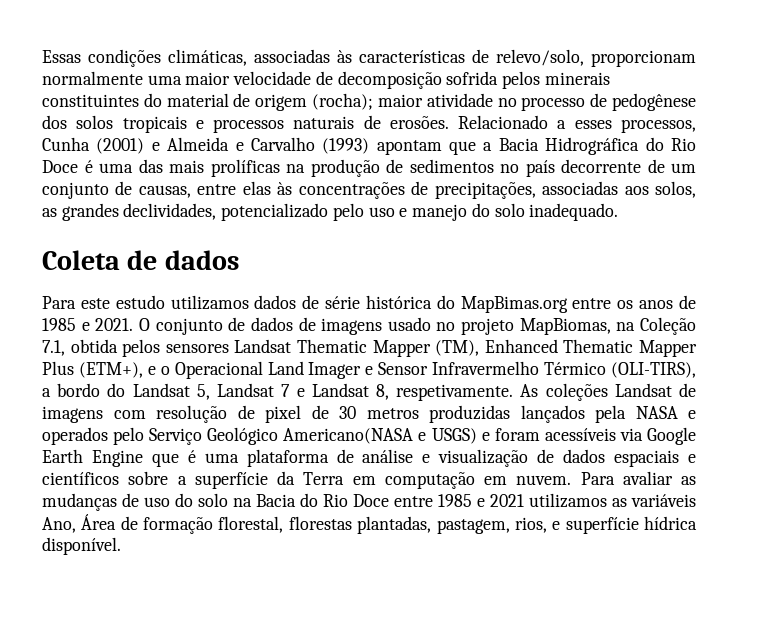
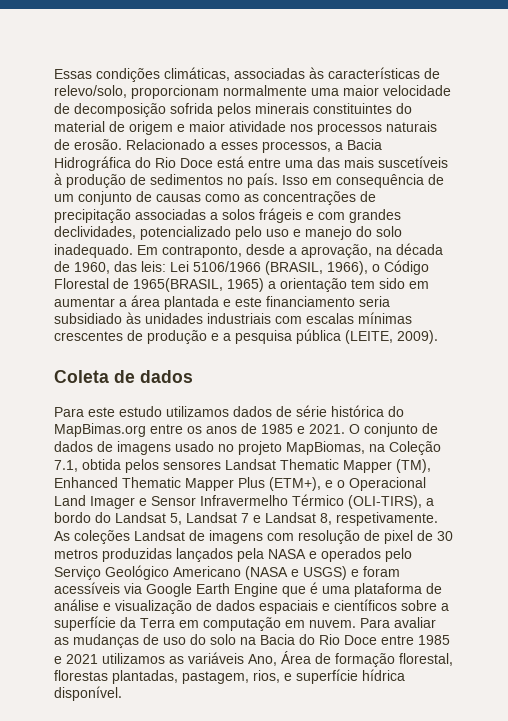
- Essas condições climáticas, associadas às características de relevo/solo, proporcionam normalmente uma maior velocidade de decomposição sofrida pelos minerais constituintes do material de origem (rocha); maior atividade no processo de pedogênese dos solos tropicais e processos naturais de erosões.
+ Essas condições climáticas, associadas às características de relevo/solo, proporcionam normalmente uma maior velocidade de decomposição sofrida pelos minerais constituintes do material de origem e maior atividade nos processos naturais de erosão.
- Relacionado a esses processos, Cunha (2001) e Almeida e Carvalho (1993) apontam que a Bacia Hidrográfica do Rio Doce é uma das mais prolíficas na produção de sedimentos no país decorrente de um conjunto de causas, entre elas às concentrações de precipitações, associadas aos solos, as grandes declividades, potencializado pelo uso e manejo do solo inadequado.
+ Relacionado a esses processos, a Bacia Hidrográfica do Rio Doce está entre uma das mais suscetíveis à produção de sedimentos no país. Isso em consequência de um conjunto de causas como as concentrações de precipitação associadas a solos frágeis e com grandes declividades, potencializado pelo uso e manejo do solo inadequado. Em contraponto, desde a aprovação, na década de 1960, das leis: Lei 5106/1966 (BRASIL, 1966), o Código Florestal de 1965(BRASIL, 1965) a orientação tem sido em aumentar a área plantada e este financiamento seria subsidiado às unidades industriais com escalas mínimas crescentes de produção e a pesquisa pública (LEITE, 2009).
- As coleções Landsat de imagens com resolução de pixel de 30 metros produzidas lançados pela NASA e operados pelo Serviço Geológico Americano(NASA e USGS) e foram acessíveis via Google Earth Engine que é uma plataforma de análise e visualização de dados espaciais e científicos sobre a superfície da Terra em computação em nuvem.
+ As coleções Landsat de imagens com resolução de pixel de 30 metros produzidas lançados pela NASA e operados pelo Serviço Geológico Americano (NASA e USGS) e foram acessíveis via Google Earth Engine que é uma plataforma de análise e visualização de dados espaciais e científicos sobre a superfície da Terra em computação em nuvem.

